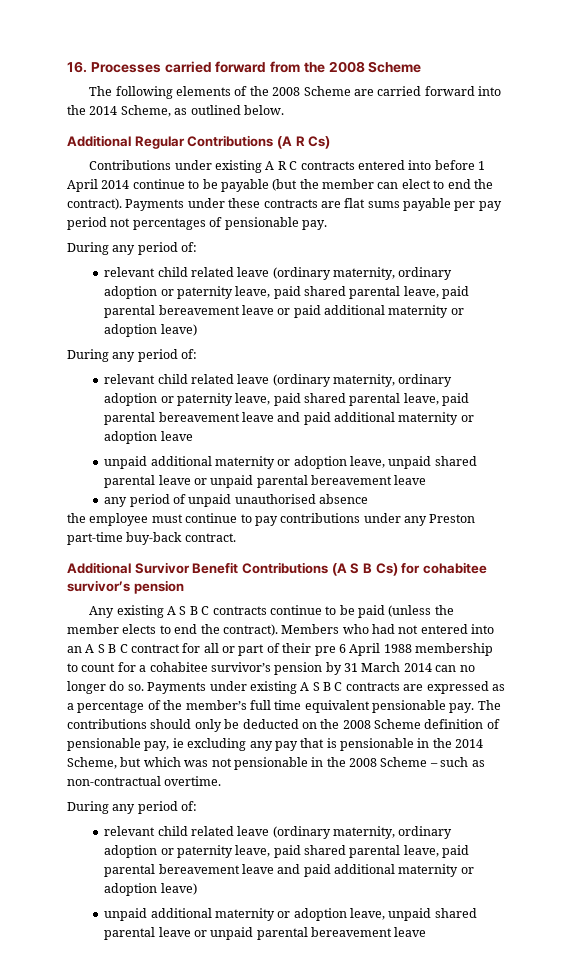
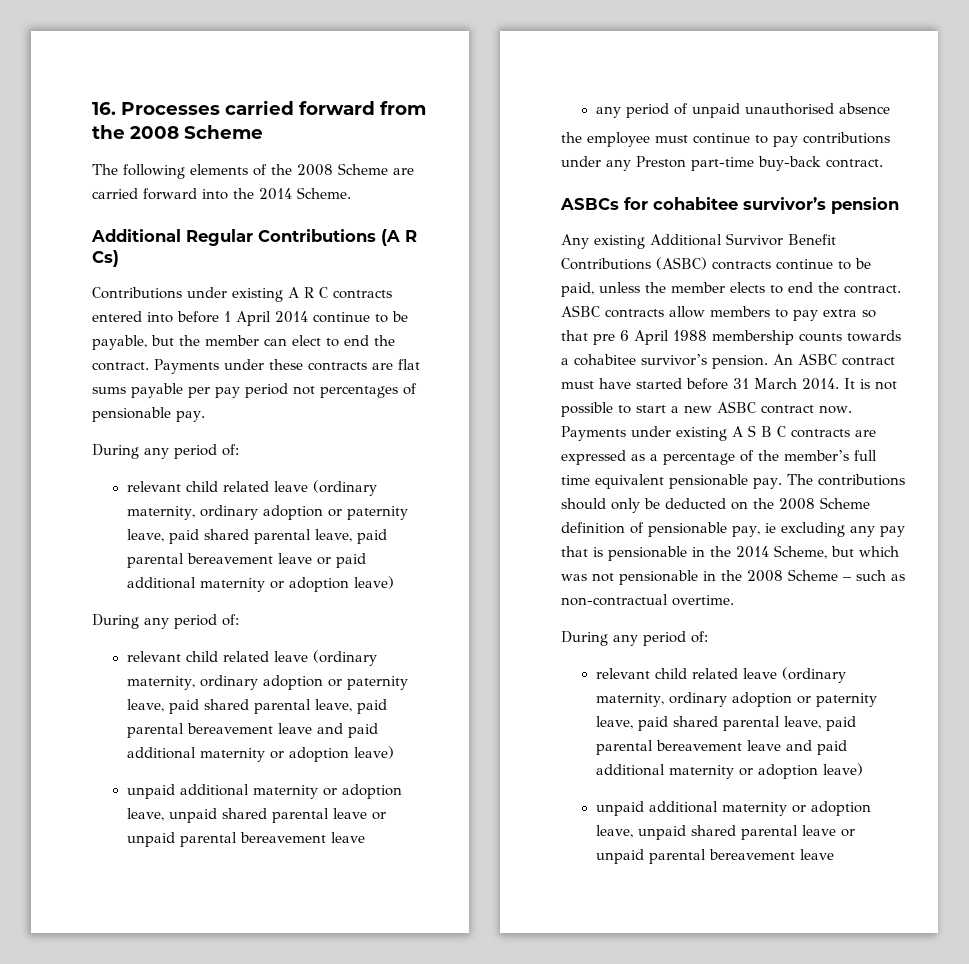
- The following elements of the 2008 Scheme are carried forward into the 2014 Scheme, as outlined below.
+ The following elements of the 2008 Scheme are carried forward into the 2014 Scheme.
- Contributions under existing A R C contracts entered into before 1 April 2014 continue to be payable (but the member can elect to end the contract).
+ Contributions under existing A R C contracts entered into before 1 April 2014 continue to be payable, but the member can elect to end the contract.
  relevant child related leave (ordinary maternity, ordinary adoption or paternity leave, paid shared parental leave, paid parental bereavement leave or paid additional maternity or adoption leave)
  During any period of:
- relevant child related leave (ordinary maternity, ordinary adoption or paternity leave, paid shared parental leave, paid parental bereavement leave and paid additional maternity or adoption leave
+ relevant child related leave (ordinary maternity, ordinary adoption or paternity leave, paid shared parental leave, paid parental bereavement leave and paid additional maternity or adoption leave)
- Additional Survivor Benefit Contributions (A S B Cs) for cohabitee survivor’s pension
+ ASBCs for cohabitee survivor’s pension
- Any existing A S B C contracts continue to be paid (unless the member elects to end the contract). Members who had not entered into an A S B C contract for all or part of their pre 6 April 1988 membership to count for a cohabitee survivor’s pension by 31 March 2014 can no longer do so.
+ Any existing Additional Survivor Benefit Contributions (ASBC) contracts continue to be paid, unless the member elects to end the contract. ASBC contracts allow members to pay extra so that pre 6 April 1988 membership counts towards a cohabitee survivor’s pension. An ASBC contract must have started before 31 March 2014. It is not possible to start a new ASBC contract now.

